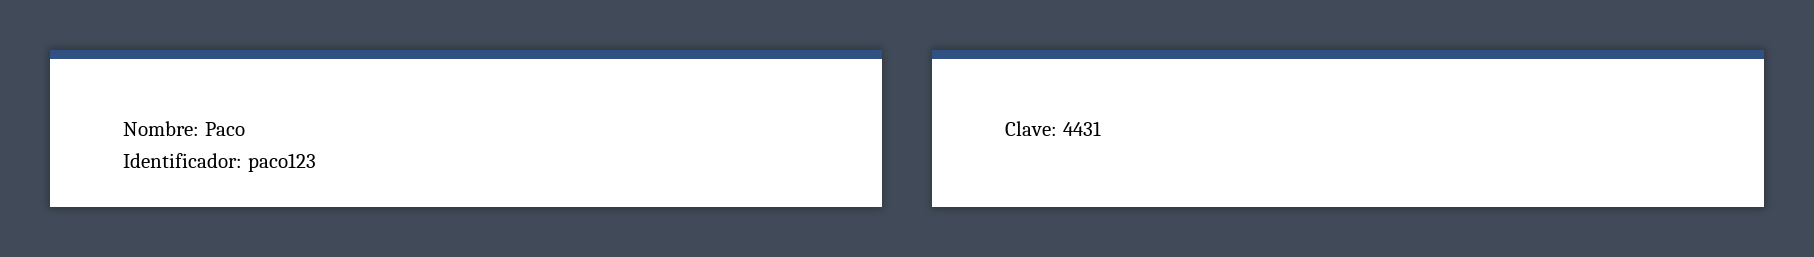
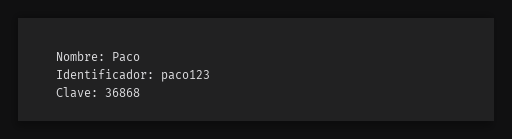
- Clave: 4431
+ Clave: 36868

